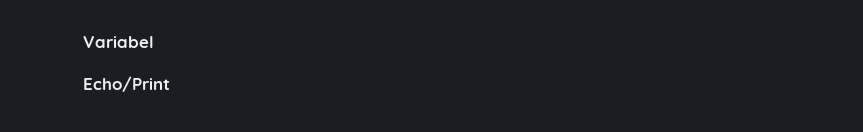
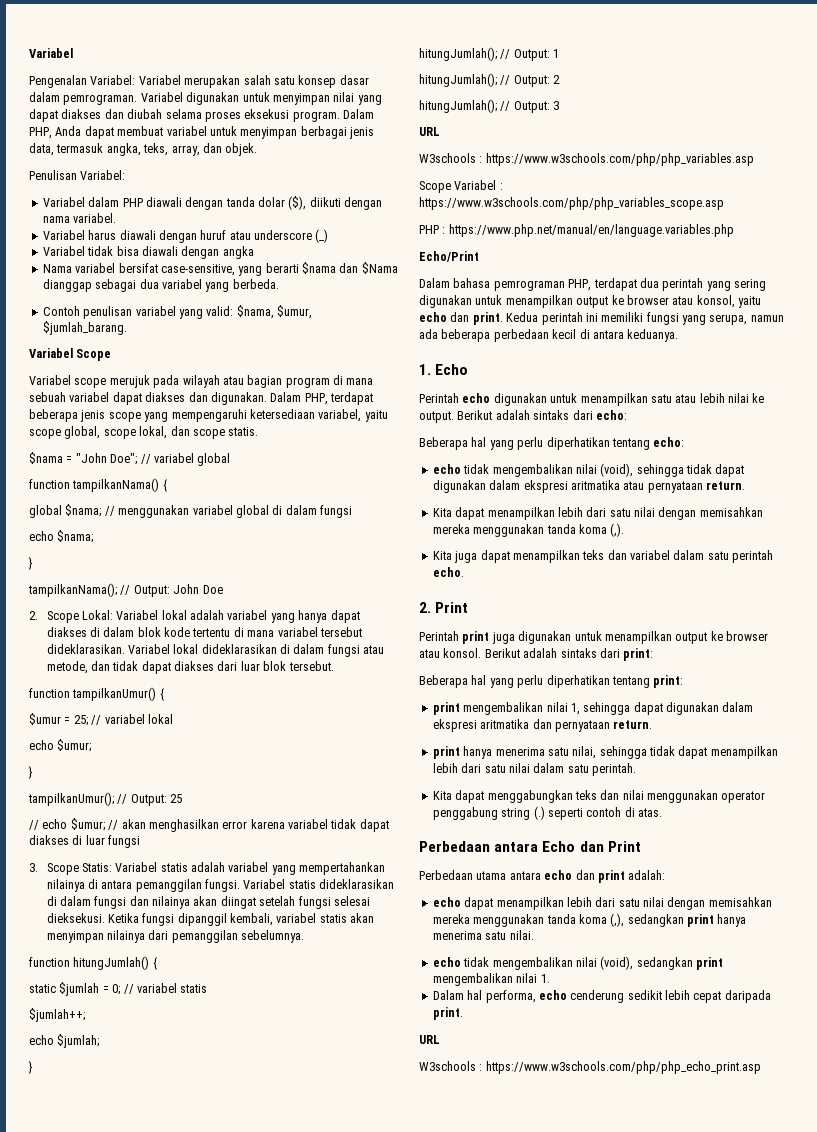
+ Pengenalan Variabel: Variabel merupakan salah satu konsep dasar dalam pemrograman. Variabel digunakan untuk menyimpan nilai yang dapat diakses dan diubah selama proses eksekusi program. Dalam PHP, Anda dapat membuat variabel untuk menyimpan berbagai jenis data, termasuk angka, teks, array, dan objek.
+ Penulisan Variabel:
+ Variabel dalam PHP diawali dengan tanda dolar ($), diikuti dengan nama variabel.
+ Variabel harus diawali dengan huruf atau underscore (_)
+ Variabel tidak bisa diawali dengan angka
+ Nama variabel bersifat case-sensitive, yang berarti $nama dan $Nama dianggap sebagai dua variabel yang berbeda.
+ Contoh penulisan variabel yang valid: $nama, $umur, $jumlah_barang.
+ Variabel Scope
+ Variabel scope merujuk pada wilayah atau bagian program di mana sebuah variabel dapat diakses dan digunakan. Dalam PHP, terdapat beberapa jenis scope yang mempengaruhi ketersediaan variabel, yaitu scope global, scope lokal, dan scope statis.
+ $nama = "John Doe"; // variabel global
+ function tampilkanNama() {
+ global $nama; // menggunakan variabel global di dalam fungsi
+ echo $nama;
+ }
+ tampilkanNama(); // Output: John Doe
+ 2. Scope Lokal: Variabel lokal adalah variabel yang hanya dapat diakses di dalam blok kode tertentu di mana variabel tersebut dideklarasikan. Variabel lokal dideklarasikan di dalam fungsi atau metode, dan tidak dapat diakses dari luar blok tersebut.
+ function tampilkanUmur() {
+ $umur = 25; // variabel lokal
+ echo $umur;
+ }
+ tampilkanUmur(); // Output: 25
+ // echo $umur; // akan menghasilkan error karena variabel tidak dapat diakses di luar fungsi
+ 3. Scope Statis: Variabel statis adalah variabel yang mempertahankan nilainya di antara pemanggilan fungsi. Variabel statis dideklarasikan di dalam fungsi dan nilainya akan diingat setelah fungsi selesai dieksekusi. Ketika fungsi dipanggil kembali, variabel statis akan menyimpan nilainya dari pemanggilan sebelumnya.
+ function hitungJumlah() {
+ static $jumlah = 0; // variabel statis
+ $jumlah++;
+ echo $jumlah;
+ }
+ hitungJumlah(); // Output: 1
+ hitungJumlah(); // Output: 2
+ hitungJumlah(); // Output: 3
+ URL
+ W3schools : https://www.w3schools.com/php/php_variables.asp
+ Scope Variabel : https://www.w3schools.com/php/php_variables_scope.asp
+ PHP : https://www.php.net/manual/en/language.variables.php
  Echo/Print
+ Dalam bahasa pemrograman PHP, terdapat dua perintah yang sering digunakan untuk menampilkan output ke browser atau konsol, yaitu echo dan print. Kedua perintah ini memiliki fungsi yang serupa, namun ada beberapa perbedaan kecil di antara keduanya.
+ 1. Echo
+ Perintah echo digunakan untuk menampilkan satu atau lebih nilai ke output. Berikut adalah sintaks dari echo:
+ Beberapa hal yang perlu diperhatikan tentang echo:
+ echo tidak mengembalikan nilai (void), sehingga tidak dapat digunakan dalam ekspresi aritmatika atau pernyataan return.
+ Kita dapat menampilkan lebih dari satu nilai dengan memisahkan mereka menggunakan tanda koma (,).
+ Kita juga dapat menampilkan teks dan variabel dalam satu perintah echo.
+ 2. Print
+ Perintah print juga digunakan untuk menampilkan output ke browser atau konsol. Berikut adalah sintaks dari print:
+ Beberapa hal yang perlu diperhatikan tentang print:
+ print mengembalikan nilai 1, sehingga dapat digunakan dalam ekspresi aritmatika dan pernyataan return.
+ print hanya menerima satu nilai, sehingga tidak dapat menampilkan lebih dari satu nilai dalam satu perintah.
+ Kita dapat menggabungkan teks dan nilai menggunakan operator penggabung string (.) seperti contoh di atas.
+ Perbedaan antara Echo dan Print
+ Perbedaan utama antara echo dan print adalah:
+ echo dapat menampilkan lebih dari satu nilai dengan memisahkan mereka menggunakan tanda koma (,), sedangkan print hanya menerima satu nilai.
+ echo tidak mengembalikan nilai (void), sedangkan print mengembalikan nilai 1.
+ Dalam hal performa, echo cenderung sedikit lebih cepat daripada print.
+ URL
+ W3schools : https://www.w3schools.com/php/php_echo_print.asp

